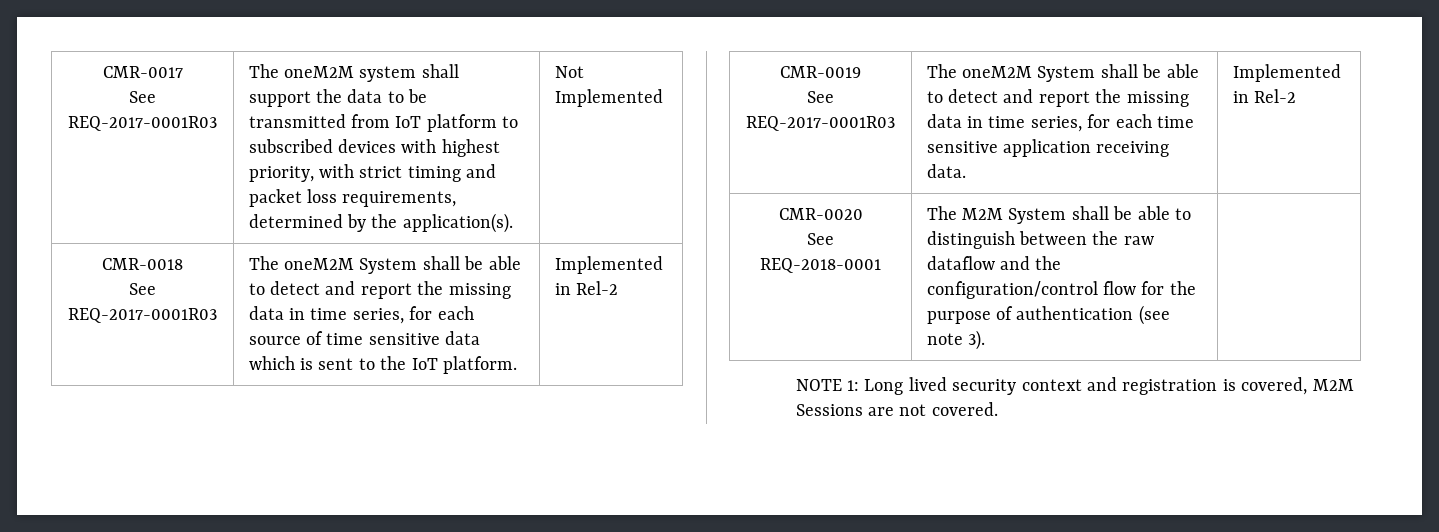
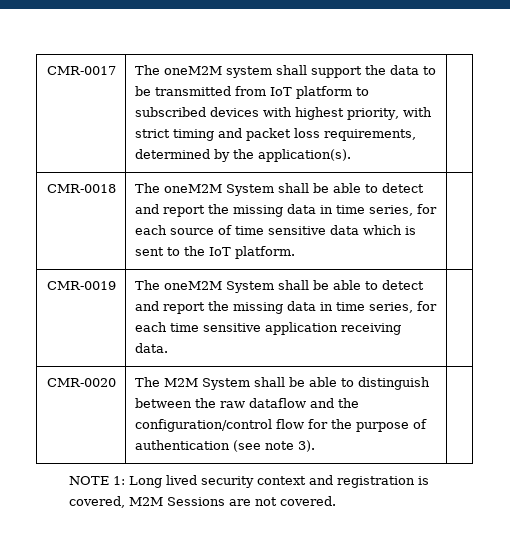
- CMR-0017
- See REQ-2017-0001R03 | The oneM2M system shall support the data to be transmitted from IoT platform to subscribed devices with highest priority, with strict timing and packet loss requirements, determined by the application(s). | Not Implemented
+ CMR-0017 | The oneM2M system shall support the data to be transmitted from IoT platform to subscribed devices with highest priority, with strict timing and packet loss requirements, determined by the application(s). |
- CMR-0018
- See REQ-2017-0001R03 | The oneM2M System shall be able to detect and report the missing data in time series, for each source of time sensitive data which is sent to the IoT platform. | Implemented in Rel-2
+ CMR-0018 | The oneM2M System shall be able to detect and report the missing data in time series, for each source of time sensitive data which is sent to the IoT platform. |
- CMR-0019
- See REQ-2017-0001R03 | The oneM2M System shall be able to detect and report the missing data in time series, for each time sensitive application receiving data. | Implemented in Rel-2
+ CMR-0019 | The oneM2M System shall be able to detect and report the missing data in time series, for each time sensitive application receiving data. |
- CMR-0020
- See REQ-2018-0001 | The M2M System shall be able to distinguish between the raw dataflow and the configuration/control flow for the purpose of authentication (see note 3). |
+ CMR-0020 | The M2M System shall be able to distinguish between the raw dataflow and the configuration/control flow for the purpose of authentication (see note 3). |

